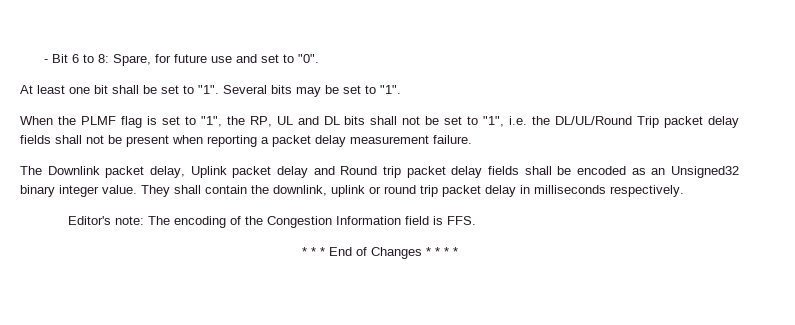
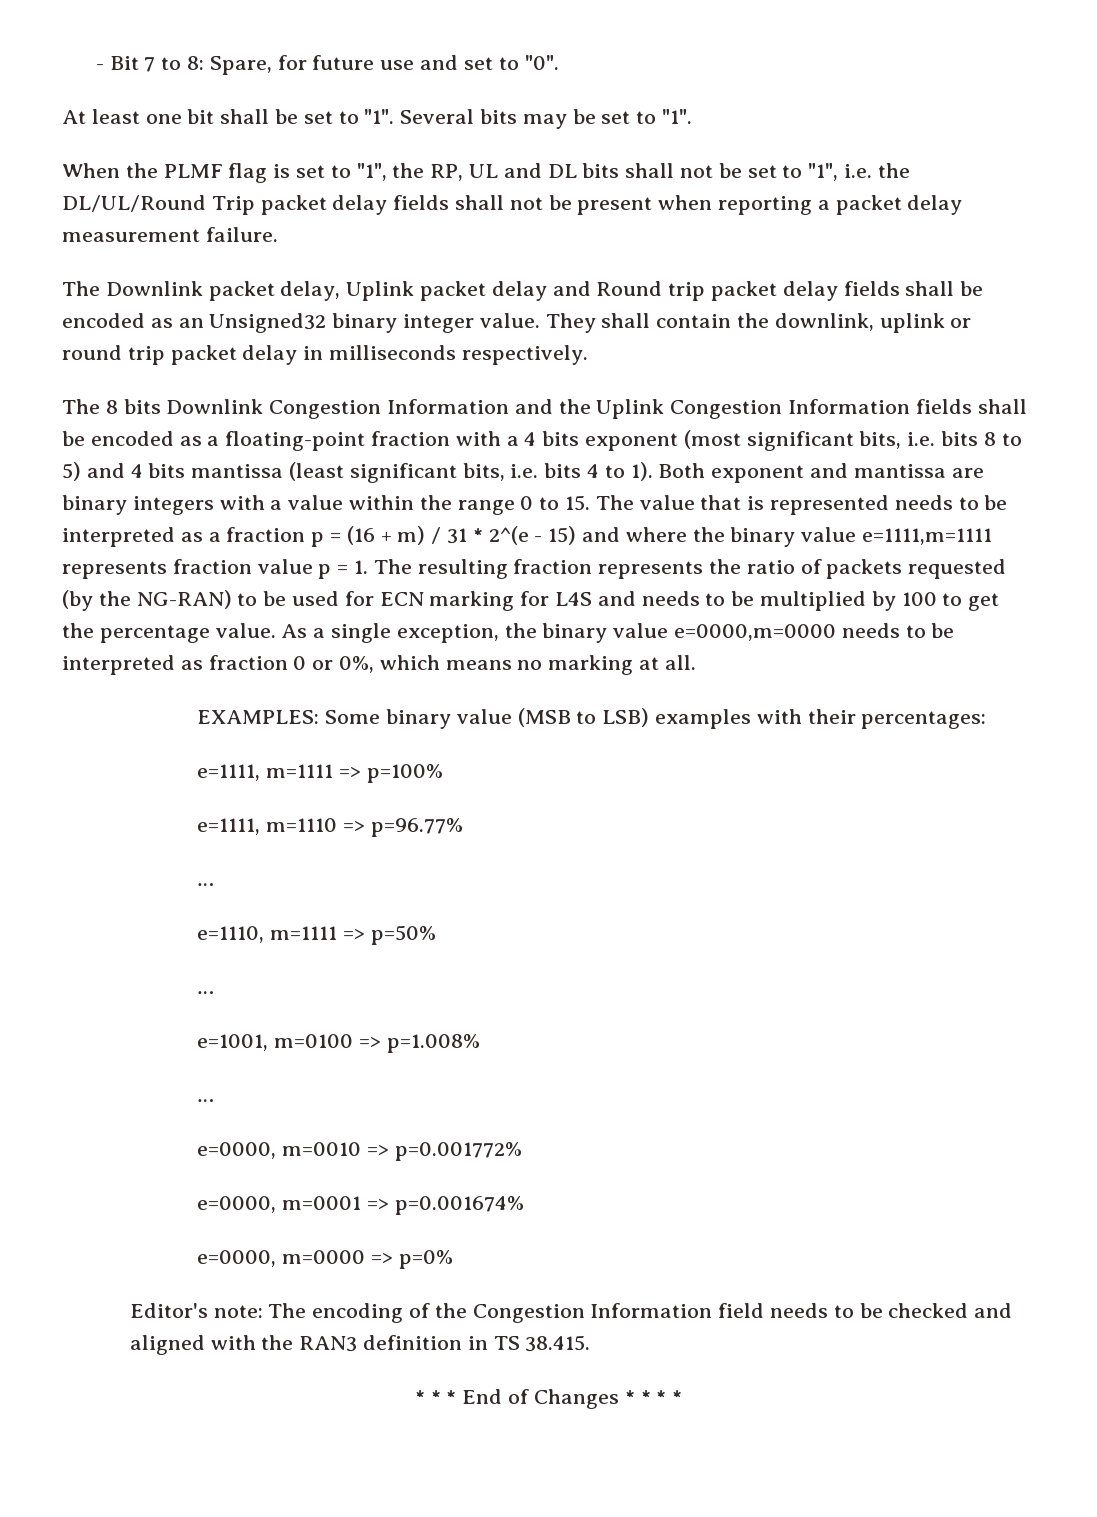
- - Bit 6 to 8: Spare, for future use and set to "0".
+ - Bit 7 to 8: Spare, for future use and set to "0".
+ The 8 bits Downlink Congestion Information and the Uplink Congestion Information fields shall be encoded as a floating-point fraction with a 4 bits exponent (most significant bits, i.e. bits 8 to 5) and 4 bits mantissa (least significant bits, i.e. bits 4 to 1). Both exponent and mantissa are binary integers with a value within the range 0 to 15. The value that is represented needs to be interpreted as a fraction p = (16 + m) / 31 * 2^(e - 15) and where the binary value e=1111,m=1111 represents fraction value p = 1. The resulting fraction represents the ratio of packets requested (by the NG-RAN) to be used for ECN marking for L4S and needs to be multiplied by 100 to get the percentage value. As a single exception, the binary value e=0000,m=0000 needs to be interpreted as fraction 0 or 0%, which means no marking at all.
+ EXAMPLES: Some binary value (MSB to LSB) examples with their percentages:
+ e=1111, m=1111 => p=100%
+ e=1111, m=1110 => p=96.77%
+ …
+ e=1110, m=1111 => p=50%
+ …
+ e=1001, m=0100 => p=1.008%
+ …
+ e=0000, m=0010 => p=0.001772%
+ e=0000, m=0001 => p=0.001674%
+ e=0000, m=0000 => p=0%
- Editor's note: The encoding of the Congestion Information field is FFS.
+ Editor's note: The encoding of the Congestion Information field needs to be checked and aligned with the RAN3 definition in TS 38.415.

